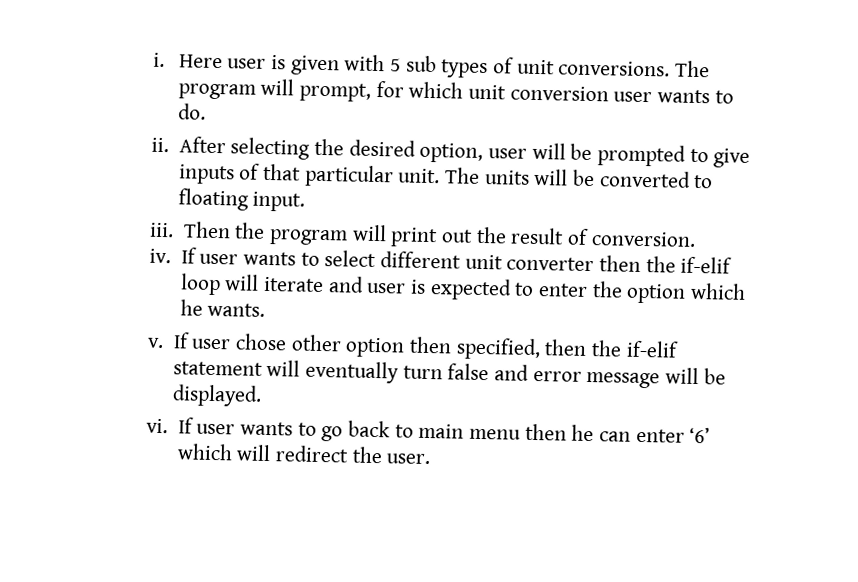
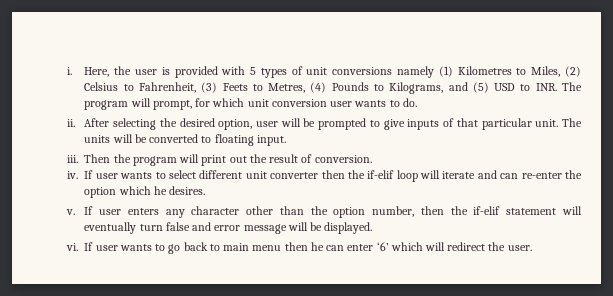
- Here user is given with 5 sub types of unit conversions. The program will prompt, for which unit conversion user wants to do.
+ Here, the user is provided with 5 types of unit conversions namely (1) Kilometres to Miles, (2) Celsius to Fahrenheit, (3) Feets to Metres, (4) Pounds to Kilograms, and (5) USD to INR. The program will prompt, for which unit conversion user wants to do.
- If user wants to select different unit converter then the if-elif loop will iterate and user is expected to enter the option which he wants.
+ If user wants to select different unit converter then the if-elif loop will iterate and can re-enter the option which he desires.
- If user chose other option then specified, then the if-elif statement will eventually turn false and error message will be displayed.
+ If user enters any character other than the option number, then the if-elif statement will eventually turn false and error message will be displayed.

